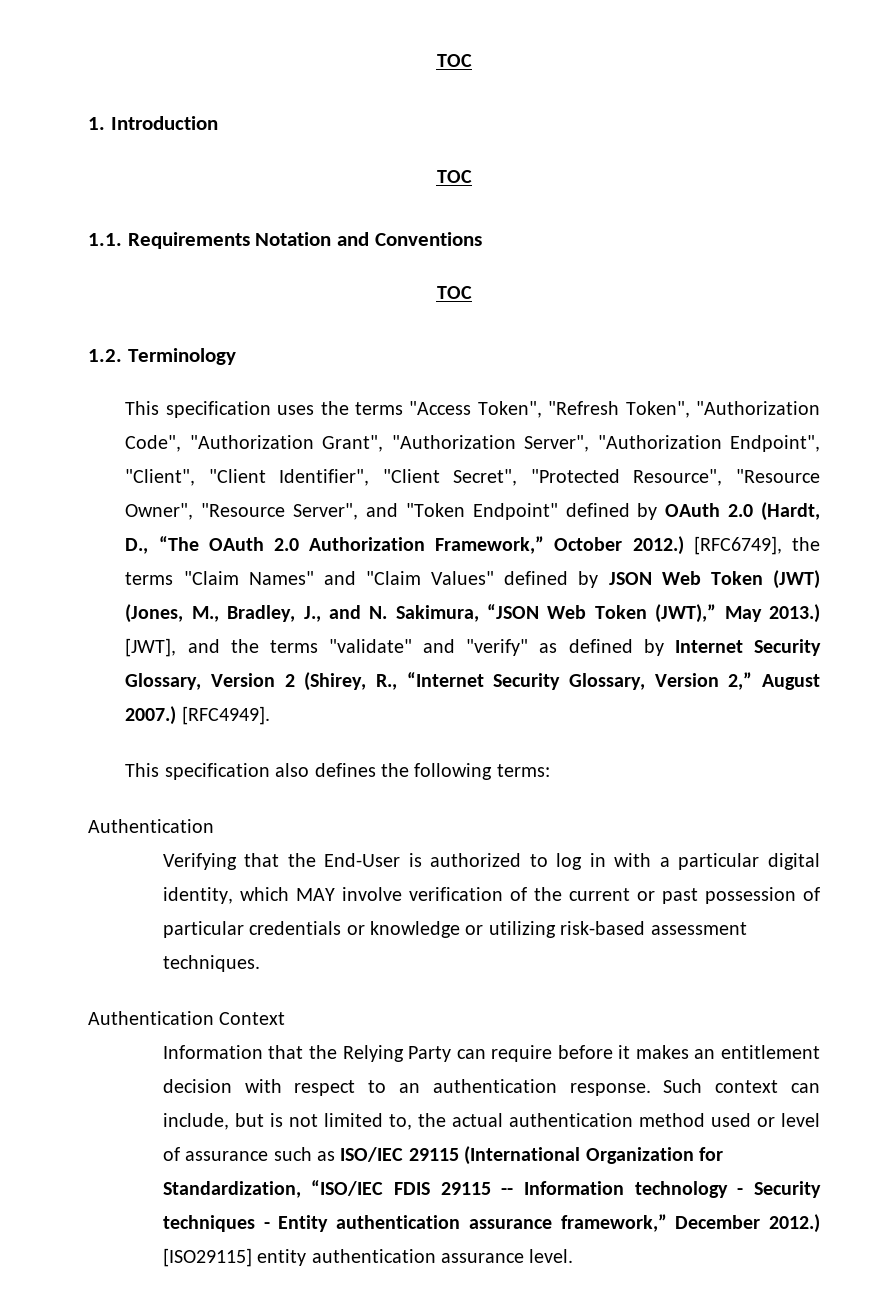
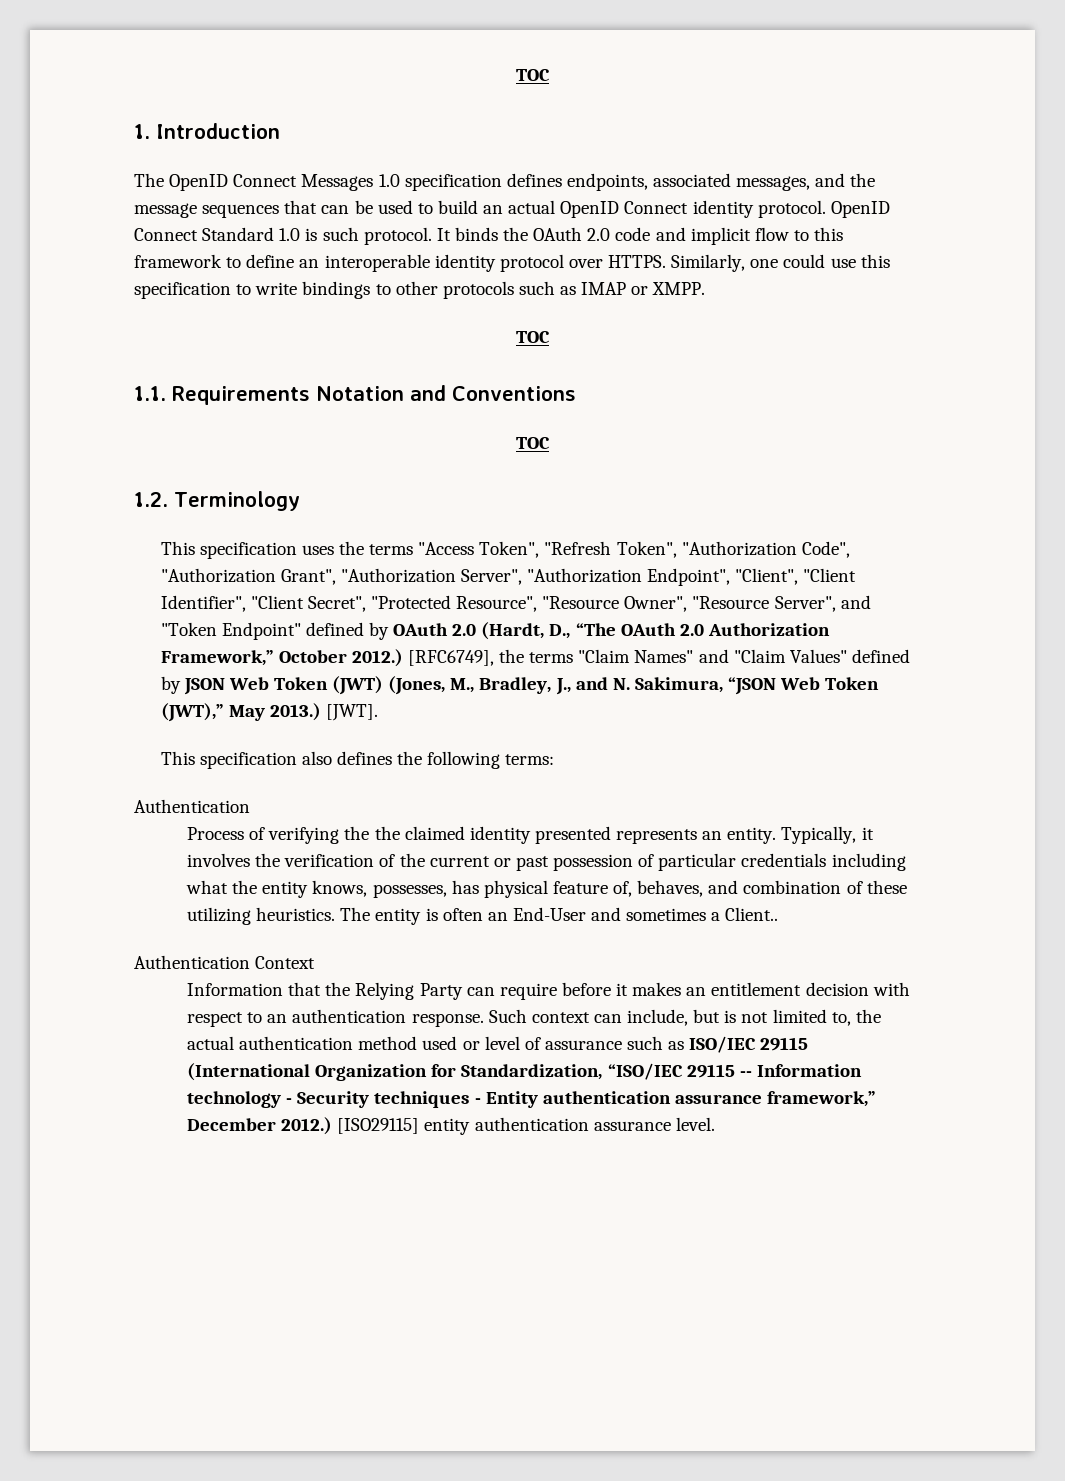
+ The OpenID Connect Messages 1.0 specification defines endpoints, associated messages, and the message sequences that can be used to build an actual OpenID Connect identity protocol. OpenID Connect Standard 1.0 is such protocol. It binds the OAuth 2.0 code and implicit flow to this framework to define an interoperable identity protocol over HTTPS. Similarly, one could use this specification to write bindings to other protocols such as IMAP or XMPP.
- [JWT], and the terms "validate" and "verify" as defined by Internet Security Glossary, Version 2 (Shirey, R., “Internet Security Glossary, Version 2,” August 2007.) [RFC4949].
+ [JWT].
- Verifying that the End-User is authorized to log in with a particular digital identity, which MAY involve verification of the current or past possession of particular credentials or knowledge or utilizing risk-based assessment techniques.
+ Process of verifying the the claimed identity presented represents an entity. Typically, it involves the verification of the current or past possession of particular credentials including what the entity knows, possesses, has physical feature of, behaves, and combination of these utilizing heuristics. The entity is often an End-User and sometimes a Client..
- Such context can include, but is not limited to, the actual authentication method used or level of assurance such as ISO/IEC 29115 (International Organization for Standardization, “ISO/IEC FDIS 29115 -- Information technology - Security techniques - Entity authentication assurance framework,” December 2012.)
+ Such context can include, but is not limited to, the actual authentication method used or level of assurance such as ISO/IEC 29115 (International Organization for Standardization, “ISO/IEC 29115 -- Information technology - Security techniques - Entity authentication assurance framework,” December 2012.)

